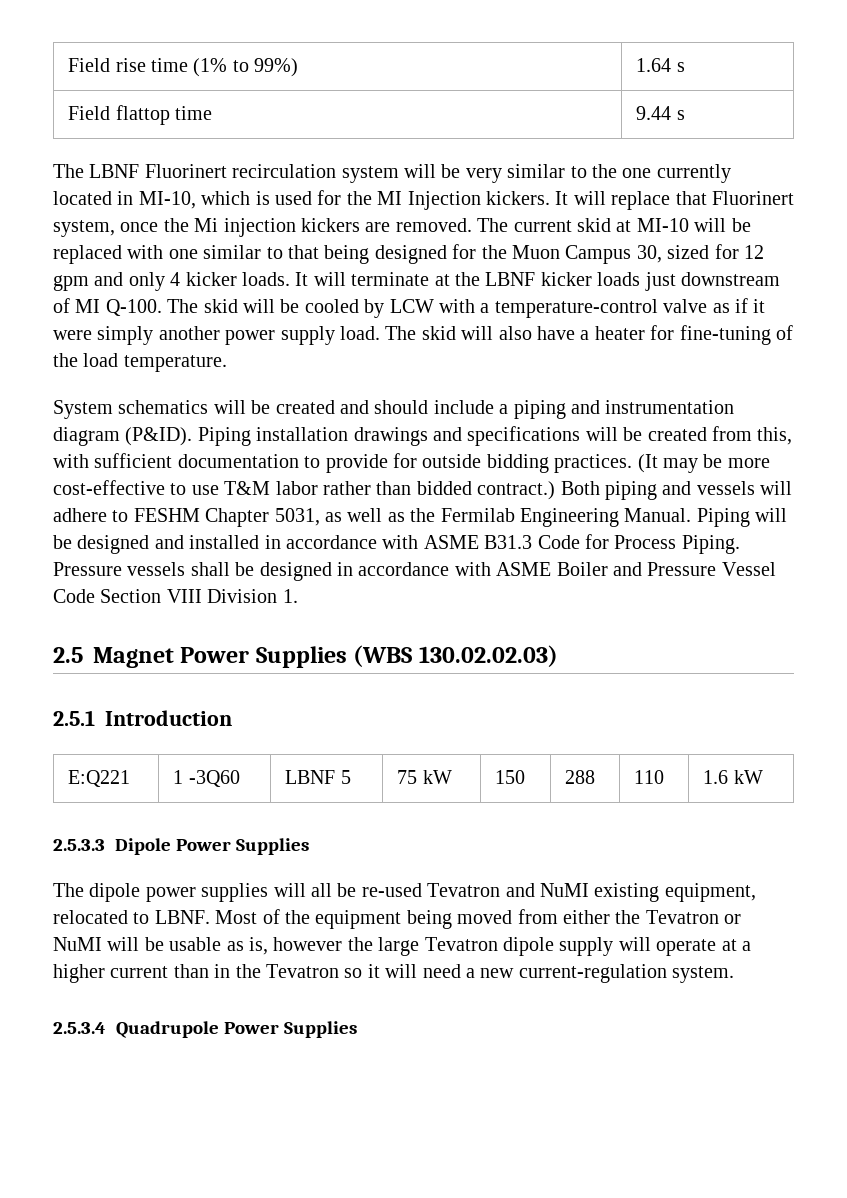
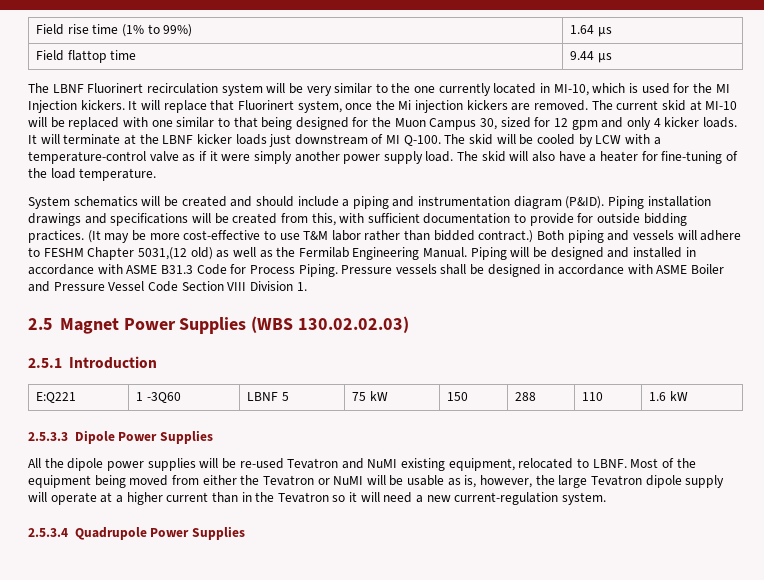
- Field rise time (1% to 99%) | 1.64 s
+ Field rise time (1% to 99%) | 1.64 μs
- Field flattop time | 9.44 s
+ Field flattop time | 9.44 μs
- Both piping and vessels will adhere to FESHM Chapter 5031, as well as the Fermilab Engineering Manual.
+ Both piping and vessels will adhere to FESHM Chapter 5031,(12 old) as well as the Fermilab Engineering Manual.
- The dipole power supplies will all be re-used Tevatron and NuMI existing equipment, relocated to LBNF.
+ All the dipole power supplies will be re-used Tevatron and NuMI existing equipment, relocated to LBNF.
- Most of the equipment being moved from either the Tevatron or NuMI will be usable as is, however the large Tevatron dipole supply will operate at a higher current than in the Tevatron so it will need a new current-regulation system.
+ Most of the equipment being moved from either the Tevatron or NuMI will be usable as is, however, the large Tevatron dipole supply will operate at a higher current than in the Tevatron so it will need a new current-regulation system.

